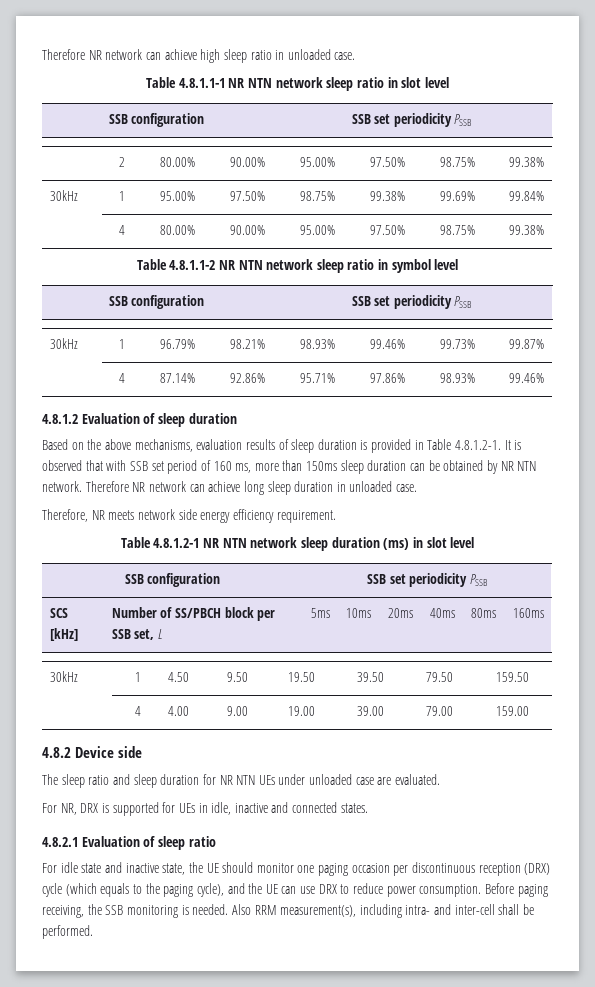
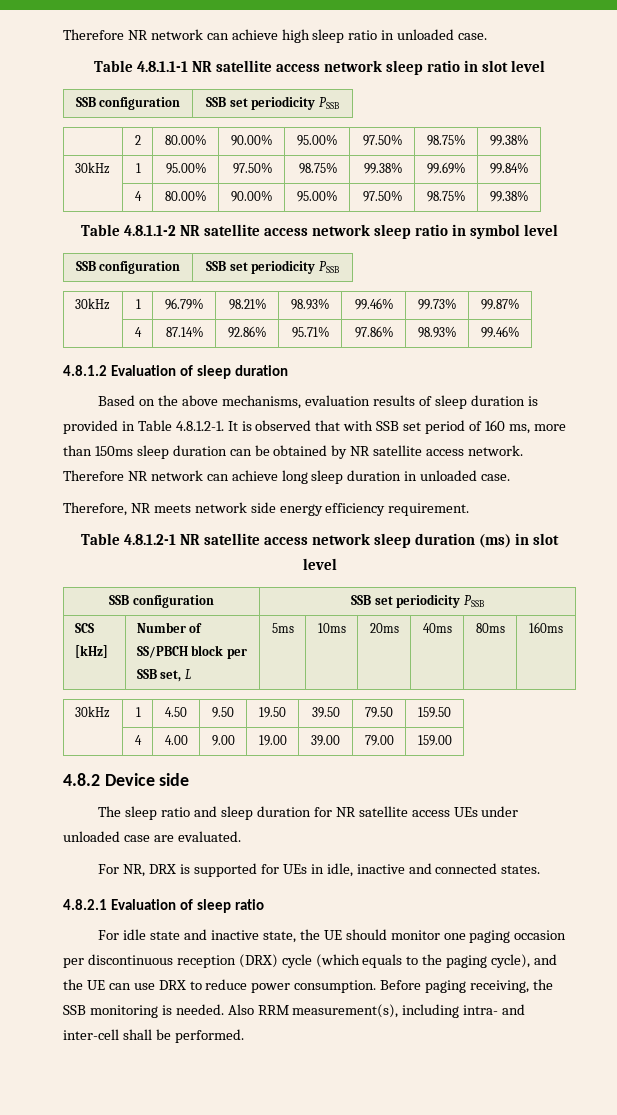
- Table 4.8.1.1-1 NR NTN network sleep ratio in slot level
+ Table 4.8.1.1-1 NR satellite access network sleep ratio in slot level
- Table 4.8.1.1-2 NR NTN network sleep ratio in symbol level
+ Table 4.8.1.1-2 NR satellite access network sleep ratio in symbol level
- Based on the above mechanisms, evaluation results of sleep duration is provided in Table 4.8.1.2-1. It is observed that with SSB set period of 160 ms, more than 150ms sleep duration can be obtained by NR NTN network.
+ Based on the above mechanisms, evaluation results of sleep duration is provided in Table 4.8.1.2-1. It is observed that with SSB set period of 160 ms, more than 150ms sleep duration can be obtained by NR satellite access network.
- Table 4.8.1.2-1 NR NTN network sleep duration (ms) in slot level
+ Table 4.8.1.2-1 NR satellite access network sleep duration (ms) in slot level
- The sleep ratio and sleep duration for NR NTN UEs under unloaded case are evaluated.
+ The sleep ratio and sleep duration for NR satellite access UEs under unloaded case are evaluated.

